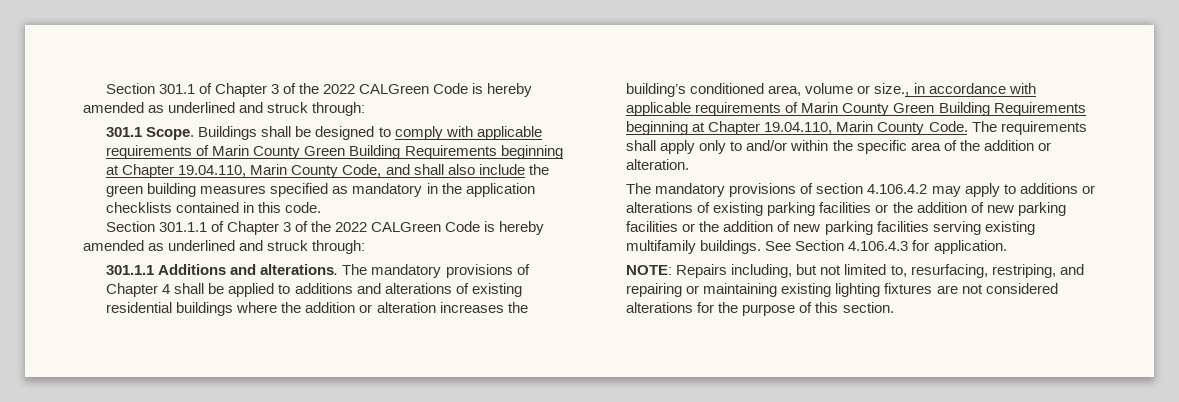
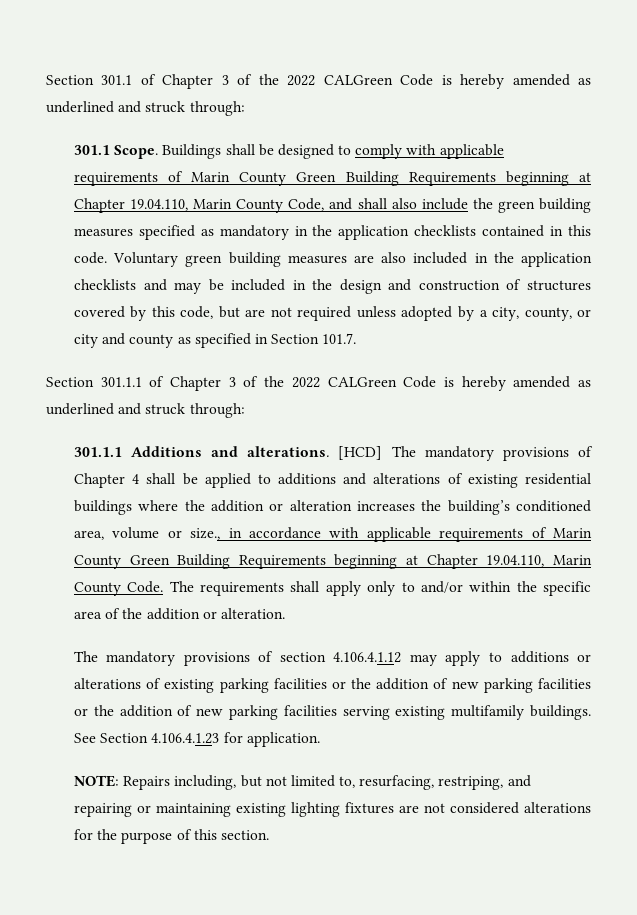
+ Voluntary green building measures are also included in the application checklists and may be included in the design and construction of structures covered by this code, but are not required unless adopted by a city, county, or city and county as specified in Section 101.7.
- The mandatory provisions of Chapter 4 shall be applied to additions and alterations of existing residential buildings where the addition or alteration increases the building’s conditioned area, volume or size., in accordance with applicable requirements of Marin County Green Building Requirements beginning at Chapter 19.04.110, Marin County Code.
+ [HCD] The mandatory provisions of Chapter 4 shall be applied to additions and alterations of existing residential buildings where the addition or alteration increases the building’s conditioned area, volume or size., in accordance with applicable requirements of Marin County Green Building Requirements beginning at Chapter 19.04.110, Marin County Code.
- The mandatory provisions of section 4.106.4.2 may apply to additions or alterations of existing parking facilities or the addition of new parking facilities or the addition of new parking facilities serving existing multifamily buildings.
+ The mandatory provisions of section 4.106.4.1.12 may apply to additions or alterations of existing parking facilities or the addition of new parking facilities or the addition of new parking facilities serving existing multifamily buildings.
- See Section 4.106.4.3 for application.
+ See Section 4.106.4.1.23 for application.

